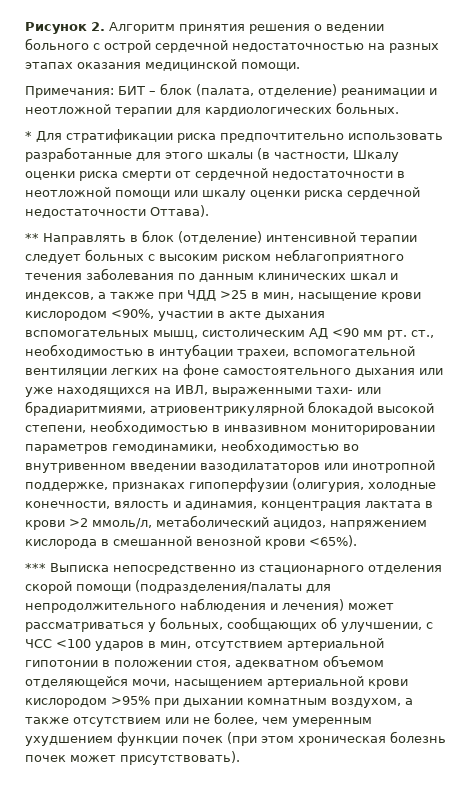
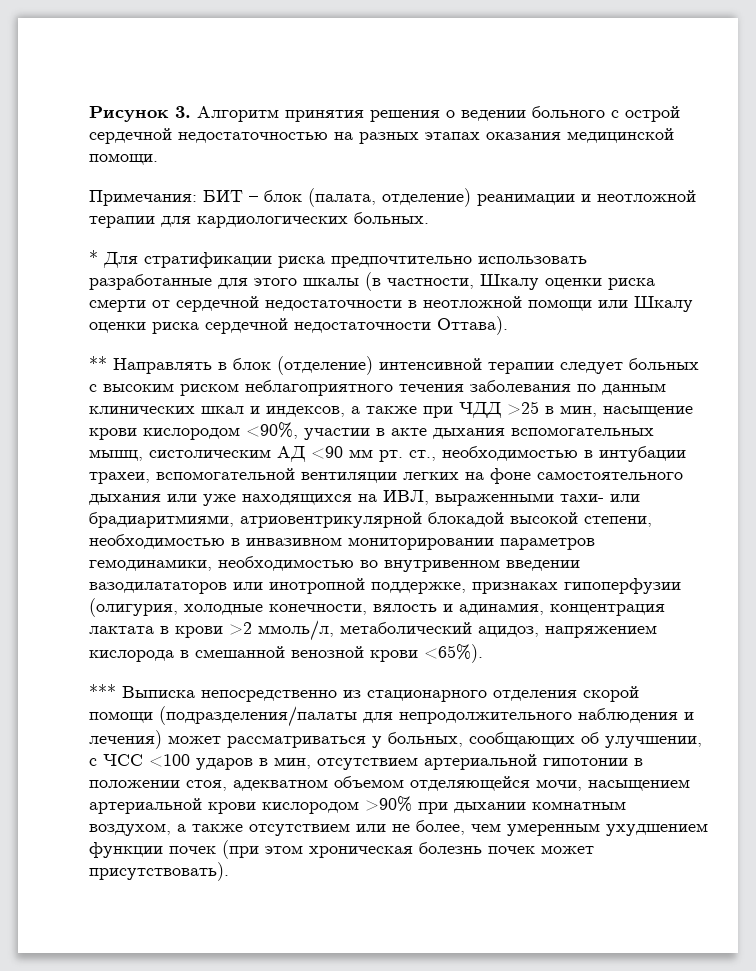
- Рисунок 2. Алгоритм принятия решения о ведении больного с острой сердечной недостаточностью на разных этапах оказания медицинской помощи.
+ Рисунок 3. Алгоритм принятия решения о ведении больного с острой сердечной недостаточностью на разных этапах оказания медицинской помощи.
- * Для стратификации риска предпочтительно использовать разработанные для этого шкалы (в частности, Шкалу оценки риска смерти от сердечной недостаточности в неотложной помощи или шкалу оценки риска сердечной недостаточности Оттава).
+ * Для стратификации риска предпочтительно использовать разработанные для этого шкалы (в частности, Шкалу оценки риска смерти от сердечной недостаточности в неотложной помощи или Шкалу оценки риска сердечной недостаточности Оттава).
- *** Выписка непосредственно из стационарного отделения скорой помощи (подразделения/палаты для непродолжительного наблюдения и лечения) может рассматриваться у больных, сообщающих об улучшении, с ЧСС <100 ударов в мин, отсутствием артериальной гипотонии в положении стоя, адекватном объемом отделяющейся мочи, насыщением артериальной крови кислородом >95% при дыхании комнатным воздухом, а также отсутствием или не более, чем умеренным ухудшением функции почек (при этом хроническая болезнь почек может присутствовать).
+ *** Выписка непосредственно из стационарного отделения скорой помощи (подразделения/палаты для непродолжительного наблюдения и лечения) может рассматриваться у больных, сообщающих об улучшении, с ЧСС <100 ударов в мин, отсутствием артериальной гипотонии в положении стоя, адекватном объемом отделяющейся мочи, насыщением артериальной крови кислородом >90% при дыхании комнатным воздухом, а также отсутствием или не более, чем умеренным ухудшением функции почек (при этом хроническая болезнь почек может присутствовать).

